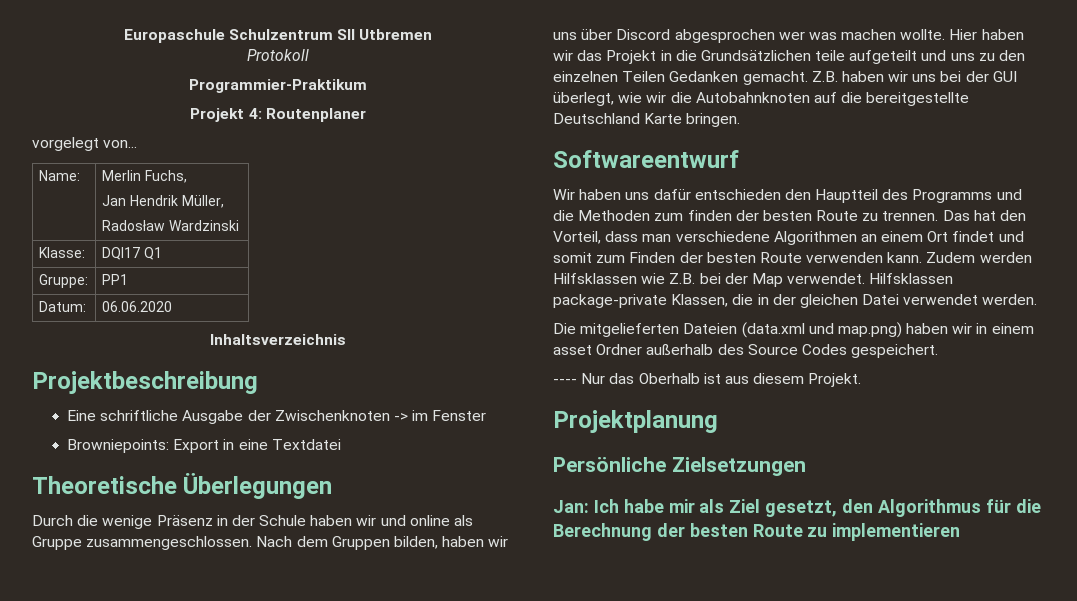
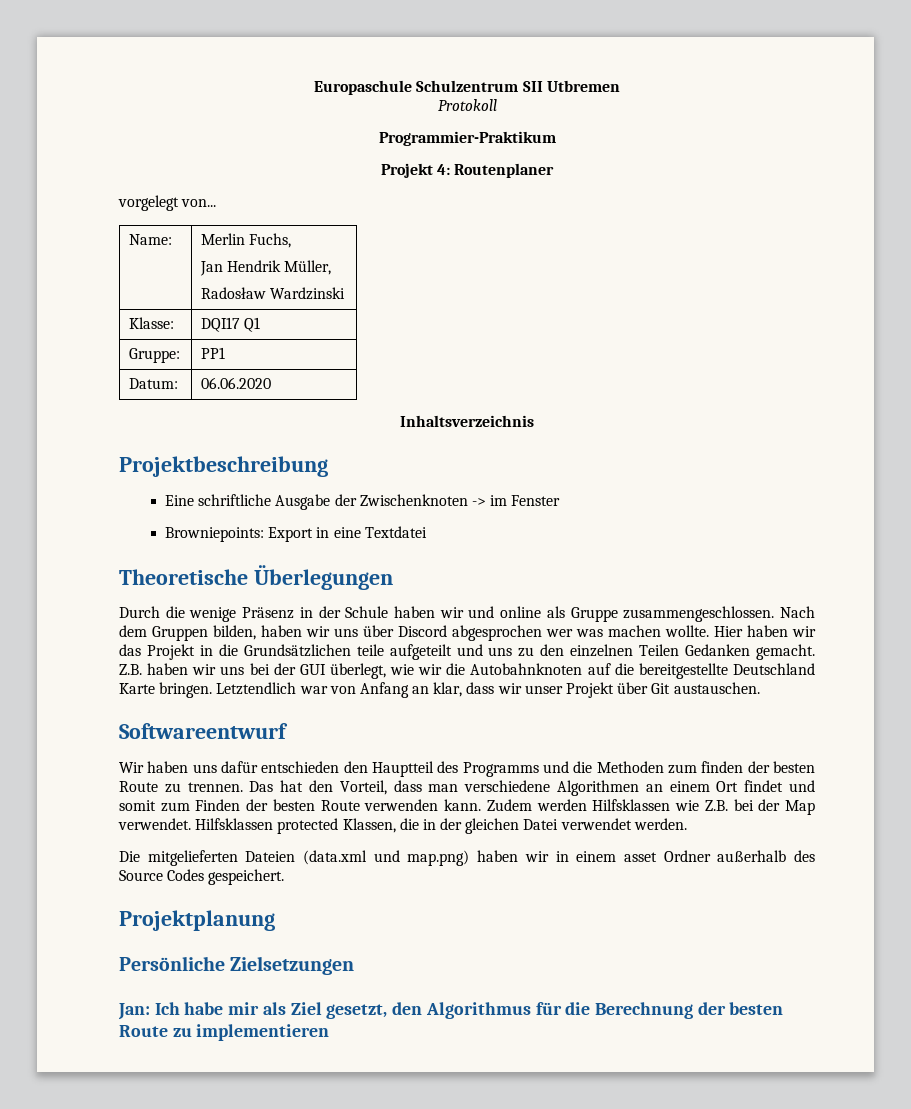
+ Letztendlich war von Anfang an klar, dass wir unser Projekt über Git austauschen.
- Hilfsklassen package-private Klassen, die in der gleichen Datei verwendet werden.
+ Hilfsklassen protected Klassen, die in der gleichen Datei verwendet werden.
- ---- Nur das Oberhalb ist aus diesem Projekt.

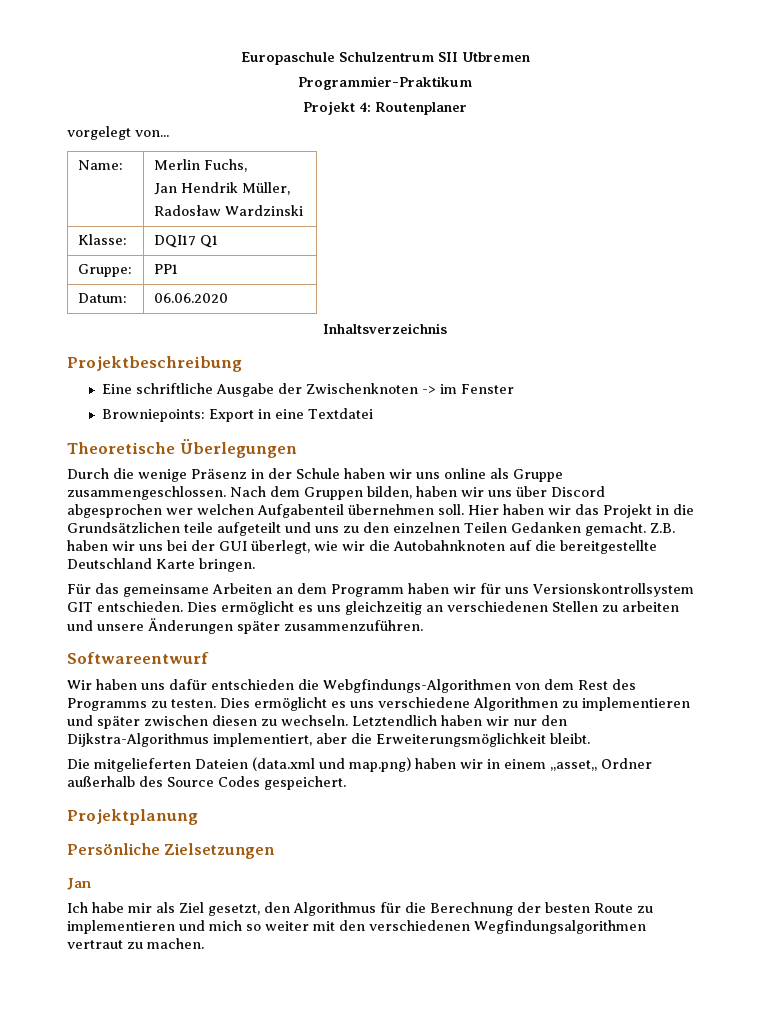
- Protokoll
- Durch die wenige Präsenz in der Schule haben wir und online als Gruppe zusammengeschlossen.
+ Durch die wenige Präsenz in der Schule haben wir uns online als Gruppe zusammengeschlossen.
- Nach dem Gruppen bilden, haben wir uns über Discord abgesprochen wer was machen wollte.
+ Nach dem Gruppen bilden, haben wir uns über Discord abgesprochen wer welchen Aufgabenteil übernehmen soll.
- Z.B. haben wir uns bei der GUI überlegt, wie wir die Autobahnknoten auf die bereitgestellte Deutschland Karte bringen. Letztendlich war von Anfang an klar, dass wir unser Projekt über Git austauschen.
+ Z.B. haben wir uns bei der GUI überlegt, wie wir die Autobahnknoten auf die bereitgestellte Deutschland Karte bringen.
+ Für das gemeinsame Arbeiten an dem Programm haben wir für uns Versionskontrollsystem GIT entschieden. Dies ermöglicht es uns gleichzeitig an verschiedenen Stellen zu arbeiten und unsere Änderungen später zusammenzuführen.
- Wir haben uns dafür entschieden den Hauptteil des Programms und die Methoden zum finden der besten Route zu trennen. Das hat den Vorteil, dass man verschiedene Algorithmen an einem Ort findet und somit zum Finden der besten Route verwenden kann. Zudem werden Hilfsklassen wie Z.B. bei der Map verwendet. Hilfsklassen protected Klassen, die in der gleichen Datei verwendet werden.
+ Wir haben uns dafür entschieden die Webgfindungs-Algorithmen von dem Rest des Programms zu testen. Dies ermöglicht es uns verschiedene Algorithmen zu implementieren und später zwischen diesen zu wechseln. Letztendlich haben wir nur den Dijkstra-Algorithmus implementiert, aber die Erweiterungsmöglichkeit bleibt.
- Die mitgelieferten Dateien (data.xml und map.png) haben wir in einem asset Ordner außerhalb des Source Codes gespeichert.
+ Die mitgelieferten Dateien (data.xml und map.png) haben wir in einem „asset„ Ordner außerhalb des Source Codes gespeichert.
  Persönliche Zielsetzungen
- Jan: Ich habe mir als Ziel gesetzt, den Algorithmus für die Berechnung der besten Route zu implementieren
+ Jan
+ Ich habe mir als Ziel gesetzt, den Algorithmus für die Berechnung der besten Route zu implementieren und mich so weiter mit den verschiedenen Wegfindungsalgorithmen vertraut zu machen.

